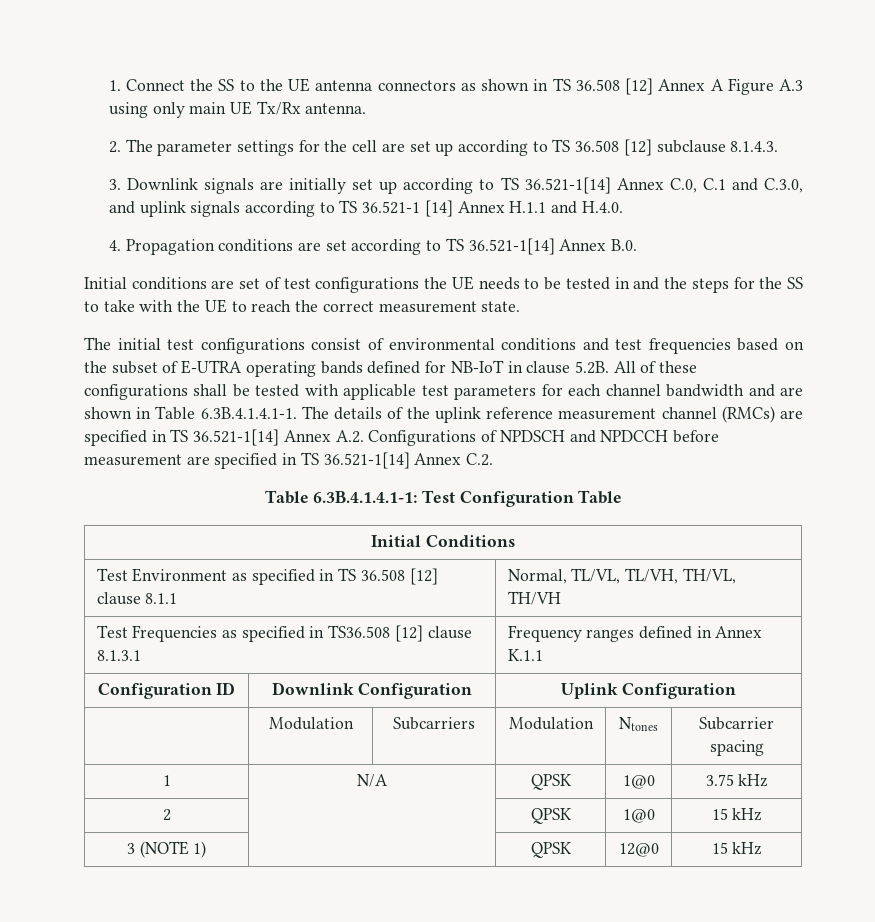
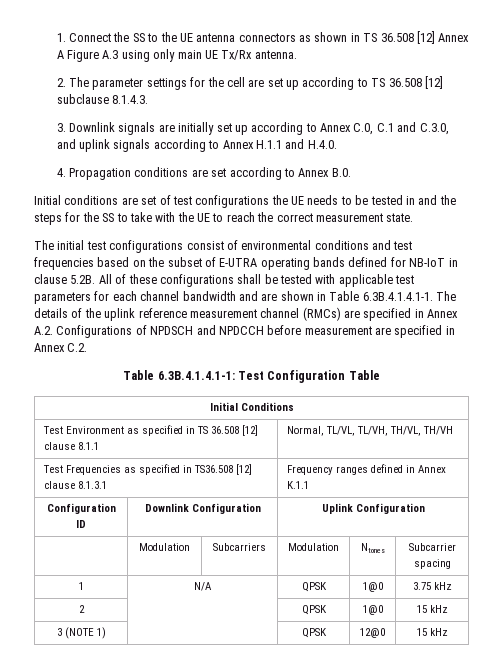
- 3. Downlink signals are initially set up according to TS 36.521-1[14] Annex C.0, C.1 and C.3.0, and uplink signals according to TS 36.521-1 [14] Annex H.1.1 and H.4.0.
+ 3. Downlink signals are initially set up according to Annex C.0, C.1 and C.3.0, and uplink signals according to Annex H.1.1 and H.4.0.
- 4. Propagation conditions are set according to TS 36.521-1[14] Annex B.0.
+ 4. Propagation conditions are set according to Annex B.0.
- The initial test configurations consist of environmental conditions and test frequencies based on the subset of E-UTRA operating bands defined for NB-IoT in clause 5.2B. All of these configurations shall be tested with applicable test parameters for each channel bandwidth and are shown in Table 6.3B.4.1.4.1-1. The details of the uplink reference measurement channel (RMCs) are specified in TS 36.521-1[14] Annex A.2. Configurations of NPDSCH and NPDCCH before measurement are specified in TS 36.521-1[14] Annex C.2.
+ The initial test configurations consist of environmental conditions and test frequencies based on the subset of E-UTRA operating bands defined for NB-IoT in clause 5.2B. All of these configurations shall be tested with applicable test parameters for each channel bandwidth and are shown in Table 6.3B.4.1.4.1-1. The details of the uplink reference measurement channel (RMCs) are specified in Annex A.2. Configurations of NPDSCH and NPDCCH before measurement are specified in Annex C.2.

